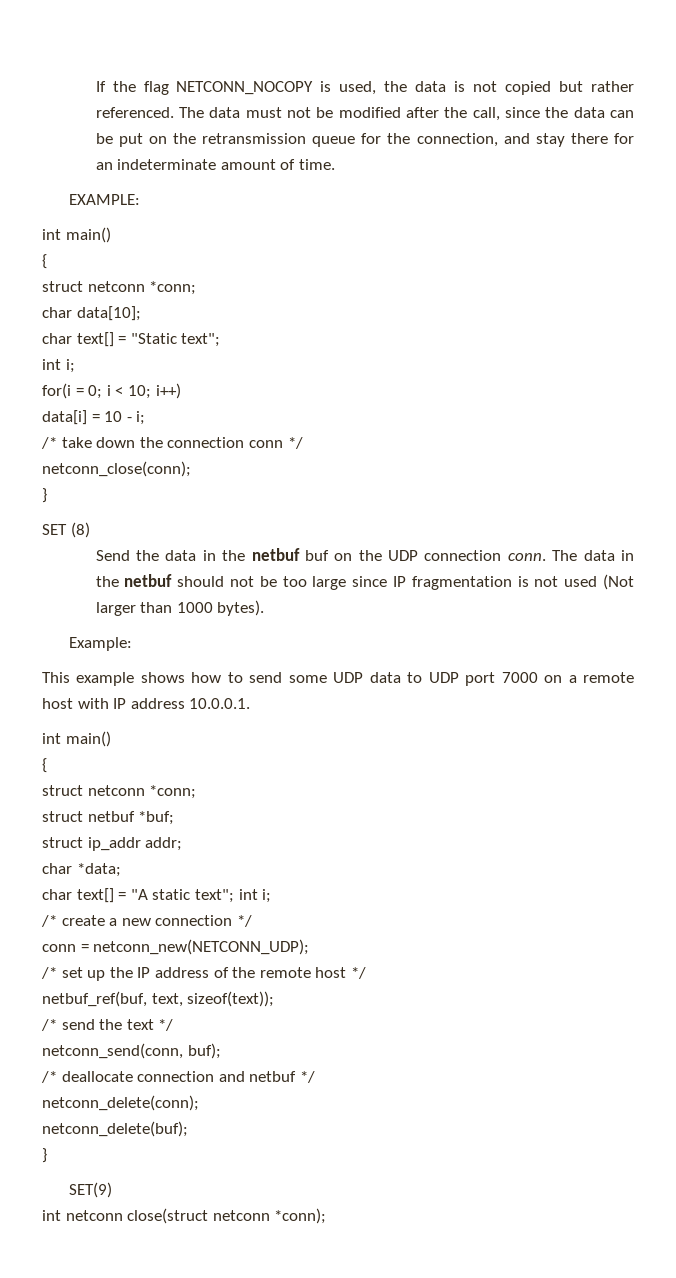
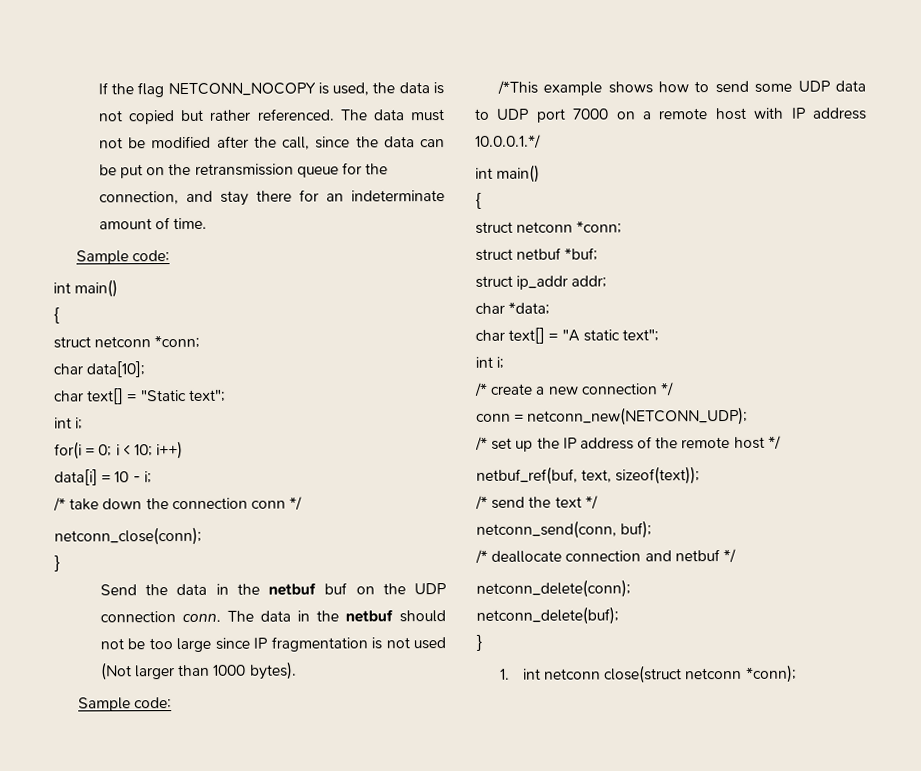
  The data must not be modified after the call, since the data can be put on the retransmission queue for the connection, and stay there for an indeterminate amount of time.
- EXAMPLE:
+ Sample code:
- SET (8)
  The data in the netbuf should not be too large since IP fragmentation is not used (Not larger than 1000 bytes).
- Example:
- This example shows how to send some UDP data to UDP port 7000 on a remote host with IP address 10.0.0.1.
+ Sample code:
+ /*This example shows how to send some UDP data to UDP port 7000 on a remote host with IP address 10.0.0.1.*/
- char text[] = "A static text"; int i;
+ char text[] = "A static text";
+ int i;
- SET(9)
- int netconn close(struct netconn *conn);
+ 1. int netconn close(struct netconn *conn);

